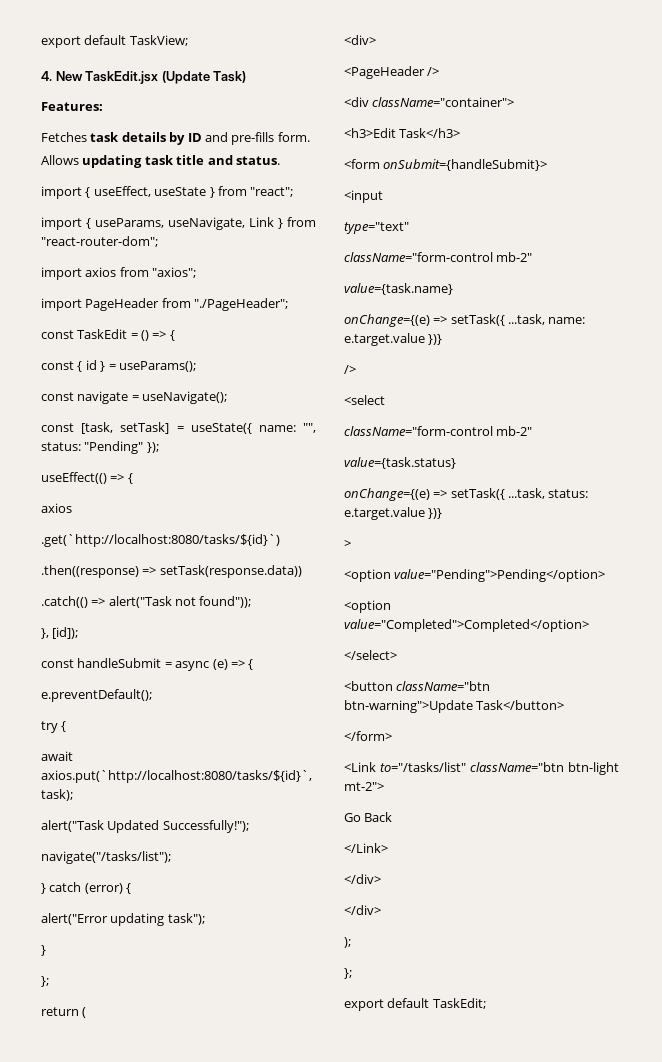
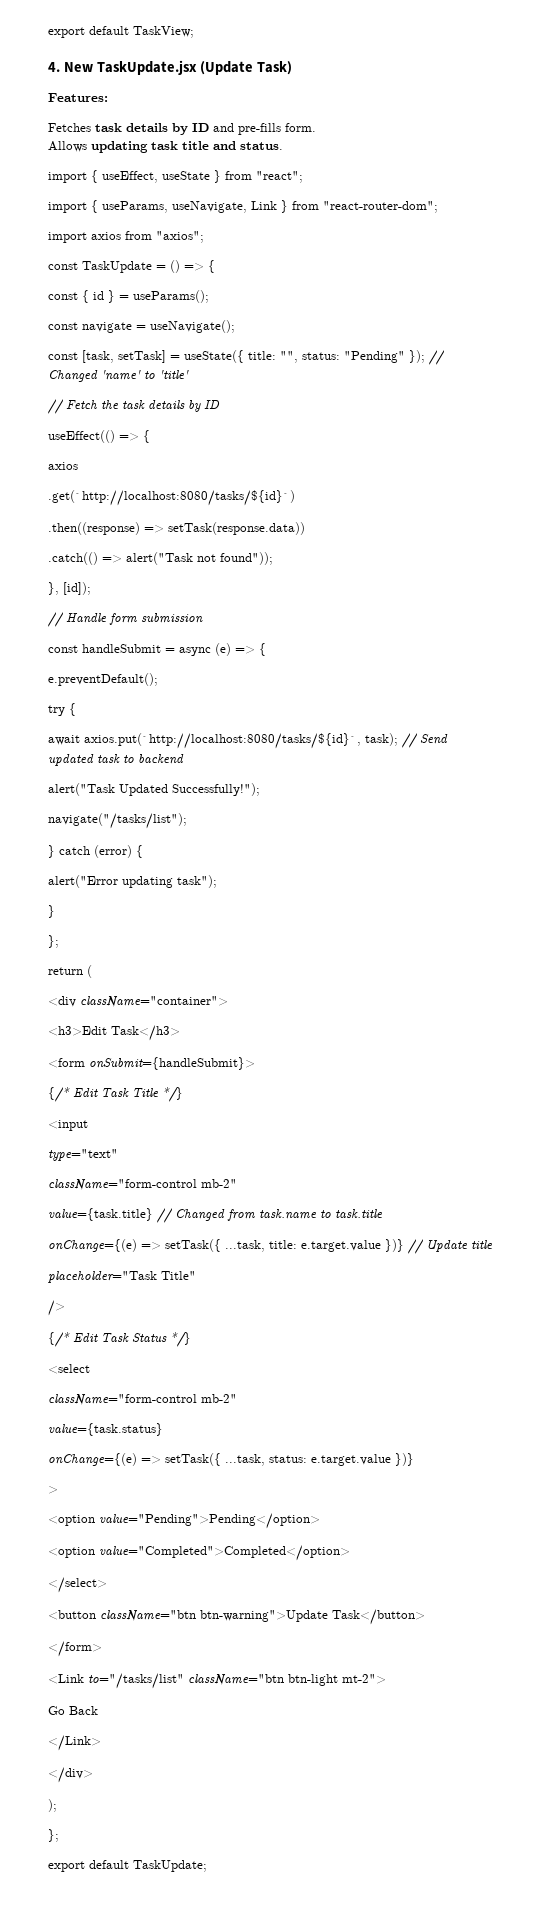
- 4. New TaskEdit.jsx (Update Task)
+ 4. New TaskUpdate.jsx (Update Task)
- import PageHeader from "./PageHeader";
- const TaskEdit = () => {
+ const TaskUpdate = () => {
- const [task, setTask] = useState({ name: "", status: "Pending" });
+ const [task, setTask] = useState({ title: "", status: "Pending" }); // Changed 'name' to 'title'
+ // Fetch the task details by ID
+ // Handle form submission
- await axios.put(`http://localhost:8080/tasks/${id}`, task);
+ await axios.put(`http://localhost:8080/tasks/${id}`, task); // Send updated task to backend
- <div>
- <PageHeader />
+ {/* Edit Task Title */}
- value={task.name}
- onChange={(e) => setTask({ ...task, name: e.target.value })}
+ value={task.title} // Changed from task.name to task.title
+ onChange={(e) => setTask({ ...task, title: e.target.value })} // Update title
+ placeholder="Task Title"
  />
+ {/* Edit Task Status */}
  </Link>
- </div>
- export default TaskEdit;
+ export default TaskUpdate;

